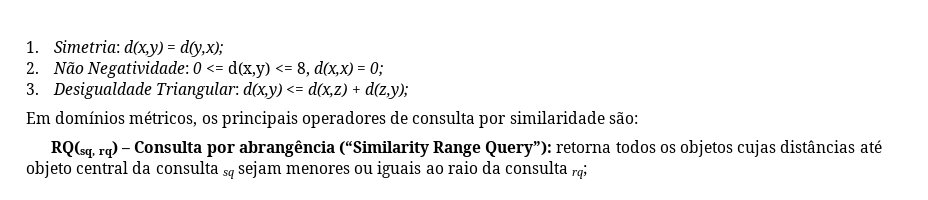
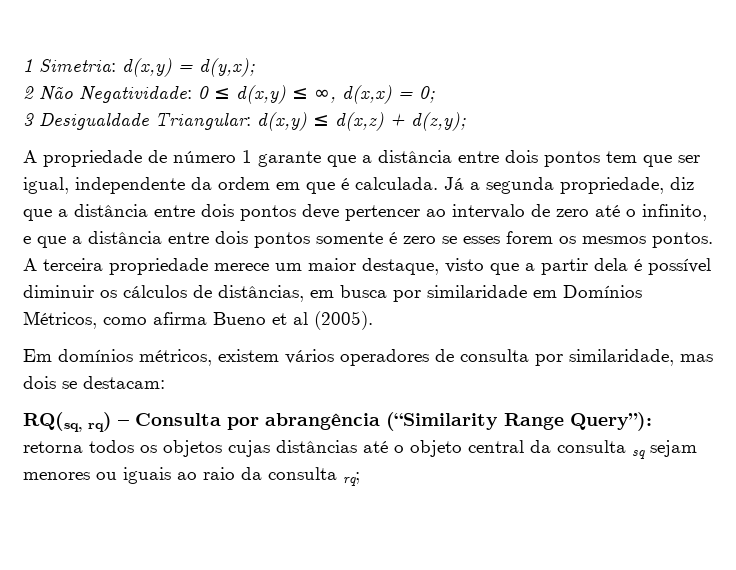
- 1. Simetria: d(x,y) = d(y,x);
+ 1 Simetria: d(x,y) = d(y,x);
- 2. Não Negatividade: 0 <= d(x,y) <= 8, d(x,x) = 0;
+ 2 Não Negatividade: 0 ≤ d(x,y) ≤ ∞, d(x,x) = 0;
- 3. Desigualdade Triangular: d(x,y) <= d(x,z) + d(z,y);
+ 3 Desigualdade Triangular: d(x,y) ≤ d(x,z) + d(z,y);
+ A propriedade de número 1 garante que a distância entre dois pontos tem que ser igual, independente da ordem em que é calculada. Já a segunda propriedade, diz que a distância entre dois pontos deve pertencer ao intervalo de zero até o infinito, e que a distância entre dois pontos somente é zero se esses forem os mesmos pontos. A terceira propriedade merece um maior destaque, visto que a partir dela é possível diminuir os cálculos de distâncias, em busca por similaridade em Domínios Métricos, como afirma Bueno et al (2005).
- Em domínios métricos, os principais operadores de consulta por similaridade são:
+ Em domínios métricos, existem vários operadores de consulta por similaridade, mas dois se destacam:
- RQ(sq, rq) – Consulta por abrangência (“Similarity Range Query”): retorna todos os objetos cujas distâncias até objeto central da consulta sq sejam menores ou iguais ao raio da consulta rq;
+ RQ(sq, rq) – Consulta por abrangência (“Similarity Range Query”): retorna todos os objetos cujas distâncias até o objeto central da consulta sq sejam menores ou iguais ao raio da consulta rq;

